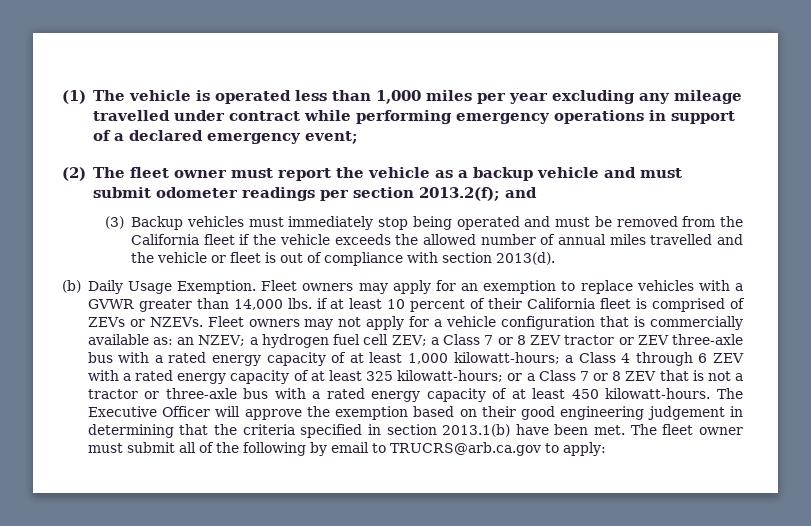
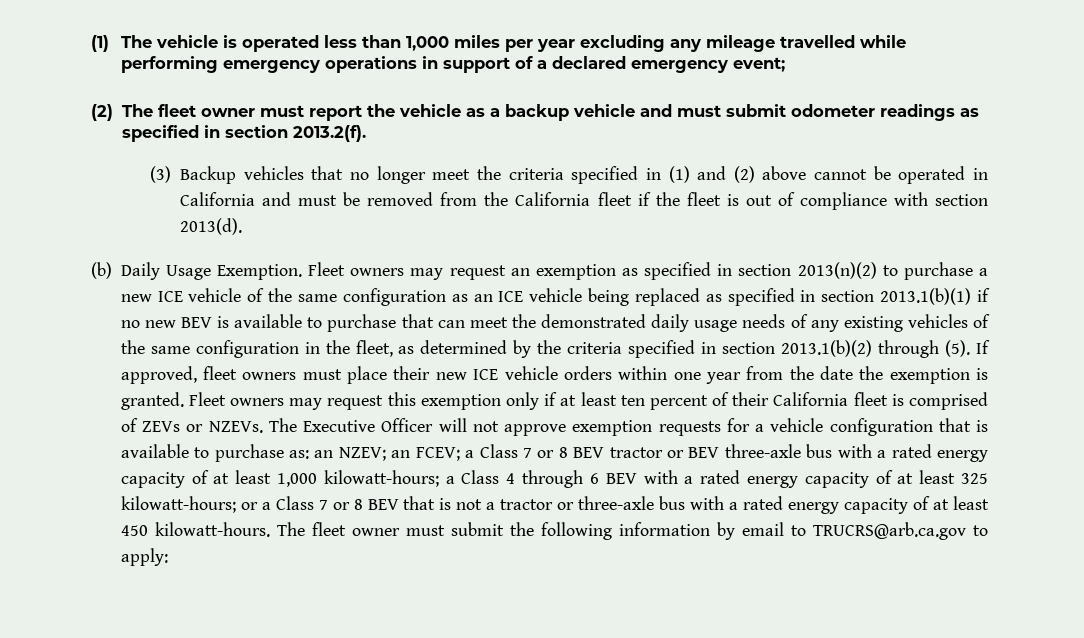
- (1) The vehicle is operated less than 1,000 miles per year excluding any mileage travelled under contract while performing emergency operations in support of a declared emergency event;
+ (1) The vehicle is operated less than 1,000 miles per year excluding any mileage travelled while performing emergency operations in support of a declared emergency event;
- (2) The fleet owner must report the vehicle as a backup vehicle and must submit odometer readings per section 2013.2(f); and
- (3) Backup vehicles must immediately stop being operated and must be removed from the California fleet if the vehicle exceeds the allowed number of annual miles travelled and the vehicle or fleet is out of compliance with section 2013(d).
+ (2) The fleet owner must report the vehicle as a backup vehicle and must submit odometer readings as specified in section 2013.2(f).
+ (3) Backup vehicles that no longer meet the criteria specified in (1) and (2) above cannot be operated in California and must be removed from the California fleet if the fleet is out of compliance with section 2013(d).
- Fleet owners may apply for an exemption to replace vehicles with a GVWR greater than 14,000 lbs. if at least 10 percent of their California fleet is comprised of ZEVs or NZEVs.
+ Fleet owners may request an exemption as specified in section 2013(n)(2) to purchase a new ICE vehicle of the same configuration as an ICE vehicle being replaced as specified in section 2013.1(b)(1) if no new BEV is available to purchase that can meet the demonstrated daily usage needs of any existing vehicles of the same configuration in the fleet, as determined by the criteria specified in section 2013.1(b)(2) through (5). If approved, fleet owners must place their new ICE vehicle orders within one year from the date the exemption is granted. Fleet owners may request this exemption only if at least ten percent of their California fleet is comprised of ZEVs or NZEVs.
- Fleet owners may not apply for a vehicle configuration that is commercially available as: an NZEV; a hydrogen fuel cell ZEV; a Class 7 or 8 ZEV tractor or ZEV three-axle bus with a rated energy capacity of at least 1,000 kilowatt-hours; a Class 4 through 6 ZEV with a rated energy capacity of at least 325 kilowatt-hours; or a Class 7 or 8 ZEV that is not a tractor or three-axle bus with a rated energy capacity of at least 450 kilowatt-hours.
+ The Executive Officer will not approve exemption requests for a vehicle configuration that is available to purchase as: an NZEV; an FCEV; a Class 7 or 8 BEV tractor or BEV three-axle bus with a rated energy capacity of at least 1,000 kilowatt-hours; a Class 4 through 6 BEV with a rated energy capacity of at least 325 kilowatt-hours; or a Class 7 or 8 BEV that is not a tractor or three-axle bus with a rated energy capacity of at least 450 kilowatt-hours.
- The Executive Officer will approve the exemption based on their good engineering judgement in determining that the criteria specified in section 2013.1(b) have been met. The fleet owner must submit all of the following by email to TRUCRS@arb.ca.gov to apply:
+ The fleet owner must submit the following information by email to TRUCRS@arb.ca.gov to apply:

